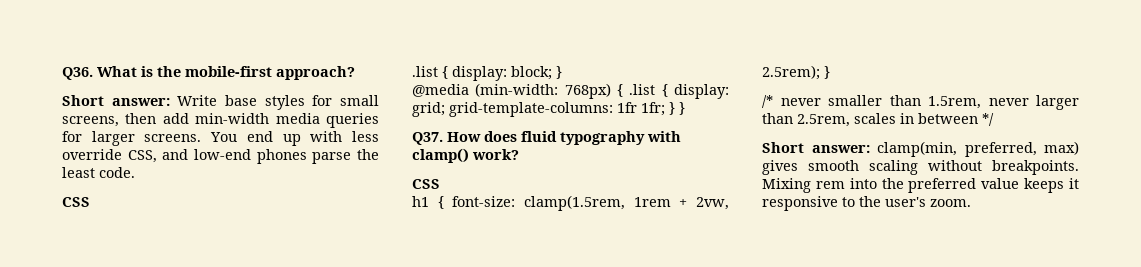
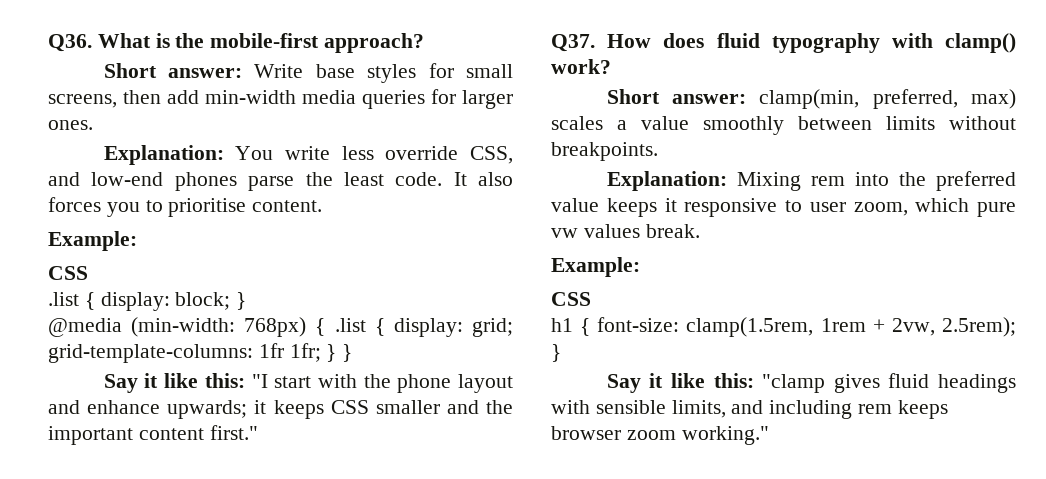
- Short answer: Write base styles for small screens, then add min-width media queries for larger screens. You end up with less override CSS, and low-end phones parse the least code.
+ Short answer: Write base styles for small screens, then add min-width media queries for larger ones.
+ Explanation: You write less override CSS, and low-end phones parse the least code. It also forces you to prioritise content.
+ Example:
+ Say it like this: "I start with the phone layout and enhance upwards; it keeps CSS smaller and the important content first."
+ Short answer: clamp(min, preferred, max) scales a value smoothly between limits without breakpoints.
+ Explanation: Mixing rem into the preferred value keeps it responsive to user zoom, which pure vw values break.
+ Example:
- /* never smaller than 1.5rem, never larger than 2.5rem, scales in between */
- Short answer: clamp(min, preferred, max) gives smooth scaling without breakpoints. Mixing rem into the preferred value keeps it responsive to the user's zoom.
+ Say it like this: "clamp gives fluid headings with sensible limits, and including rem keeps browser zoom working."

